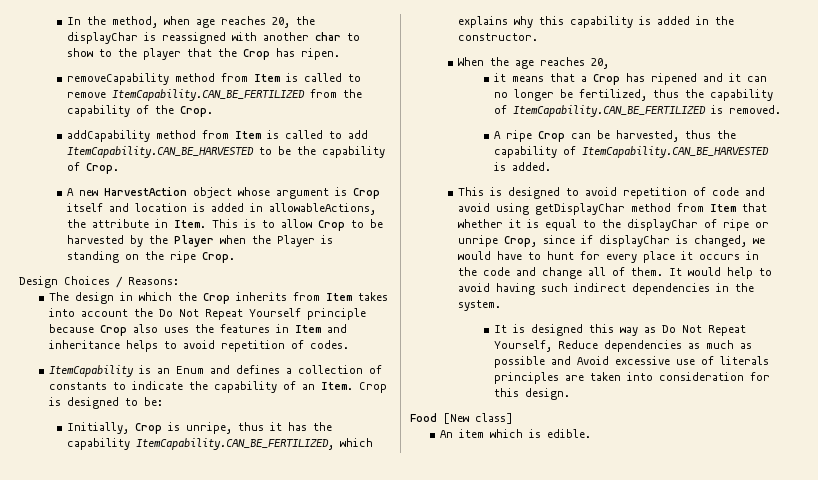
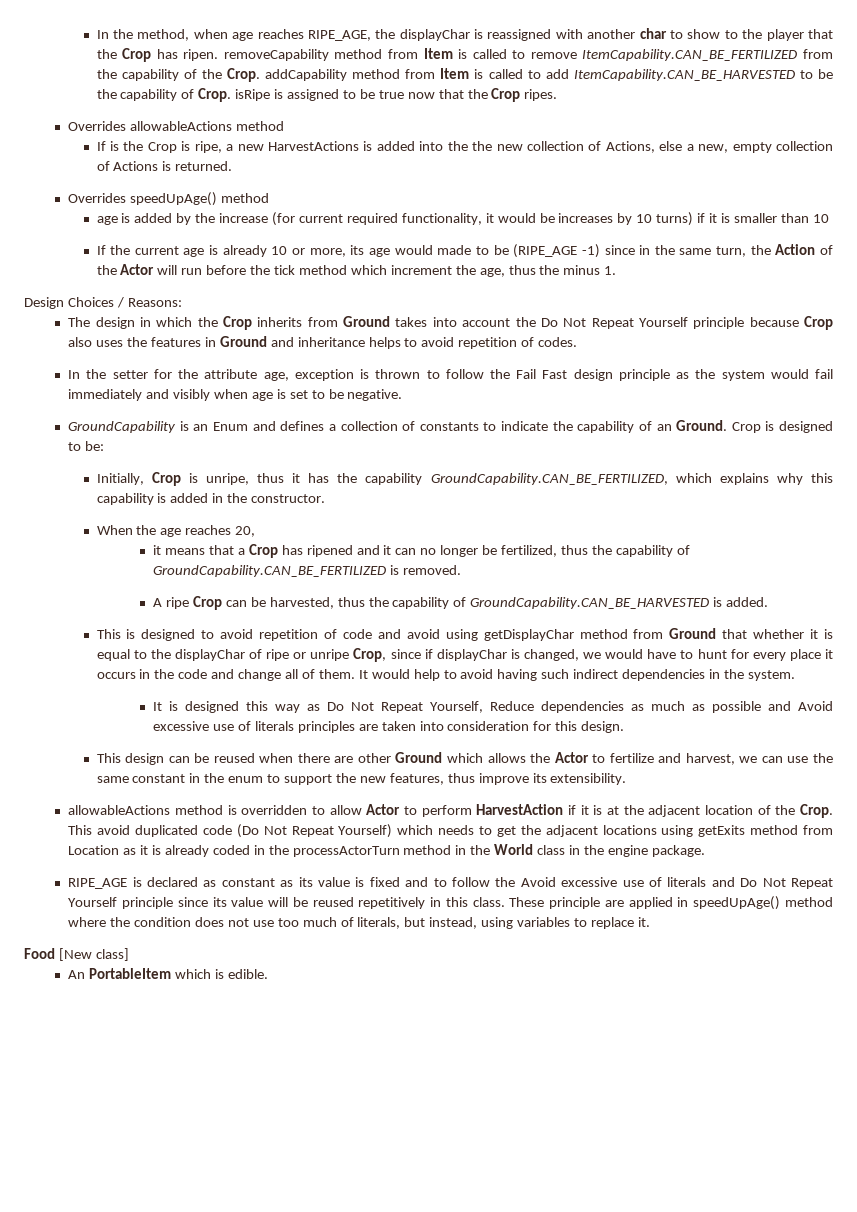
- In the method, when age reaches 20, the displayChar is reassigned with another char to show to the player that the Crop has ripen.
- removeCapability method from Item is called to remove ItemCapability.CAN_BE_FERTILIZED from the capability of the Crop.
- addCapability method from Item is called to add ItemCapability.CAN_BE_HARVESTED to be the capability of Crop.
- A new HarvestAction object whose argument is Crop itself and location is added in allowableActions, the attribute in Item. This is to allow Crop to be harvested by the Player when the Player is standing on the ripe Crop.
+ In the method, when age reaches RIPE_AGE, the displayChar is reassigned with another char to show to the player that the Crop has ripen. removeCapability method from Item is called to remove ItemCapability.CAN_BE_FERTILIZED from the capability of the Crop. addCapability method from Item is called to add ItemCapability.CAN_BE_HARVESTED to be the capability of Crop. isRipe is assigned to be true now that the Crop ripes.
+ Overrides allowableActions method
+ If is the Crop is ripe, a new HarvestActions is added into the the new collection of Actions, else a new, empty collection of Actions is returned.
+ Overrides speedUpAge() method
+ age is added by the increase (for current required functionality, it would be increases by 10 turns) if it is smaller than 10
+ If the current age is already 10 or more, its age would made to be (RIPE_AGE -1) since in the same turn, the Action of the Actor will run before the tick method which increment the age, thus the minus 1.
- The design in which the Crop inherits from Item takes into account the Do Not Repeat Yourself principle because Crop also uses the features in Item and inheritance helps to avoid repetition of codes.
+ The design in which the Crop inherits from Ground takes into account the Do Not Repeat Yourself principle because Crop also uses the features in Ground and inheritance helps to avoid repetition of codes.
- ItemCapability is an Enum and defines a collection of constants to indicate the capability of an Item.
+ In the setter for the attribute age, exception is thrown to follow the Fail Fast design principle as the system would fail immediately and visibly when age is set to be negative.
+ GroundCapability is an Enum and defines a collection of constants to indicate the capability of an Ground.
- Initially, Crop is unripe, thus it has the capability ItemCapability.CAN_BE_FERTILIZED, which explains why this capability is added in the constructor.
+ Initially, Crop is unripe, thus it has the capability GroundCapability.CAN_BE_FERTILIZED, which explains why this capability is added in the constructor.
- it means that a Crop has ripened and it can no longer be fertilized, thus the capability of ItemCapability.CAN_BE_FERTILIZED is removed.
+ it means that a Crop has ripened and it can no longer be fertilized, thus the capability of GroundCapability.CAN_BE_FERTILIZED is removed.
- A ripe Crop can be harvested, thus the capability of ItemCapability.CAN_BE_HARVESTED is added.
+ A ripe Crop can be harvested, thus the capability of GroundCapability.CAN_BE_HARVESTED is added.
- This is designed to avoid repetition of code and avoid using getDisplayChar method from Item that whether it is equal to the displayChar of ripe or unripe Crop, since if displayChar is changed, we would have to hunt for every place it occurs in the code and change all of them.
+ This is designed to avoid repetition of code and avoid using getDisplayChar method from Ground that whether it is equal to the displayChar of ripe or unripe Crop, since if displayChar is changed, we would have to hunt for every place it occurs in the code and change all of them.
+ This design can be reused when there are other Ground which allows the Actor to fertilize and harvest, we can use the same constant in the enum to support the new features, thus improve its extensibility.
+ allowableActions method is overridden to allow Actor to perform HarvestAction if it is at the adjacent location of the Crop. This avoid duplicated code (Do Not Repeat Yourself) which needs to get the adjacent locations using getExits method from Location as it is already coded in the processActorTurn method in the World class in the engine package.
+ RIPE_AGE is declared as constant as its value is fixed and to follow the Avoid excessive use of literals and Do Not Repeat Yourself principle since its value will be reused repetitively in this class. These principle are applied in speedUpAge() method where the condition does not use too much of literals, but instead, using variables to replace it.
- An item which is edible.
+ An PortableItem which is edible.

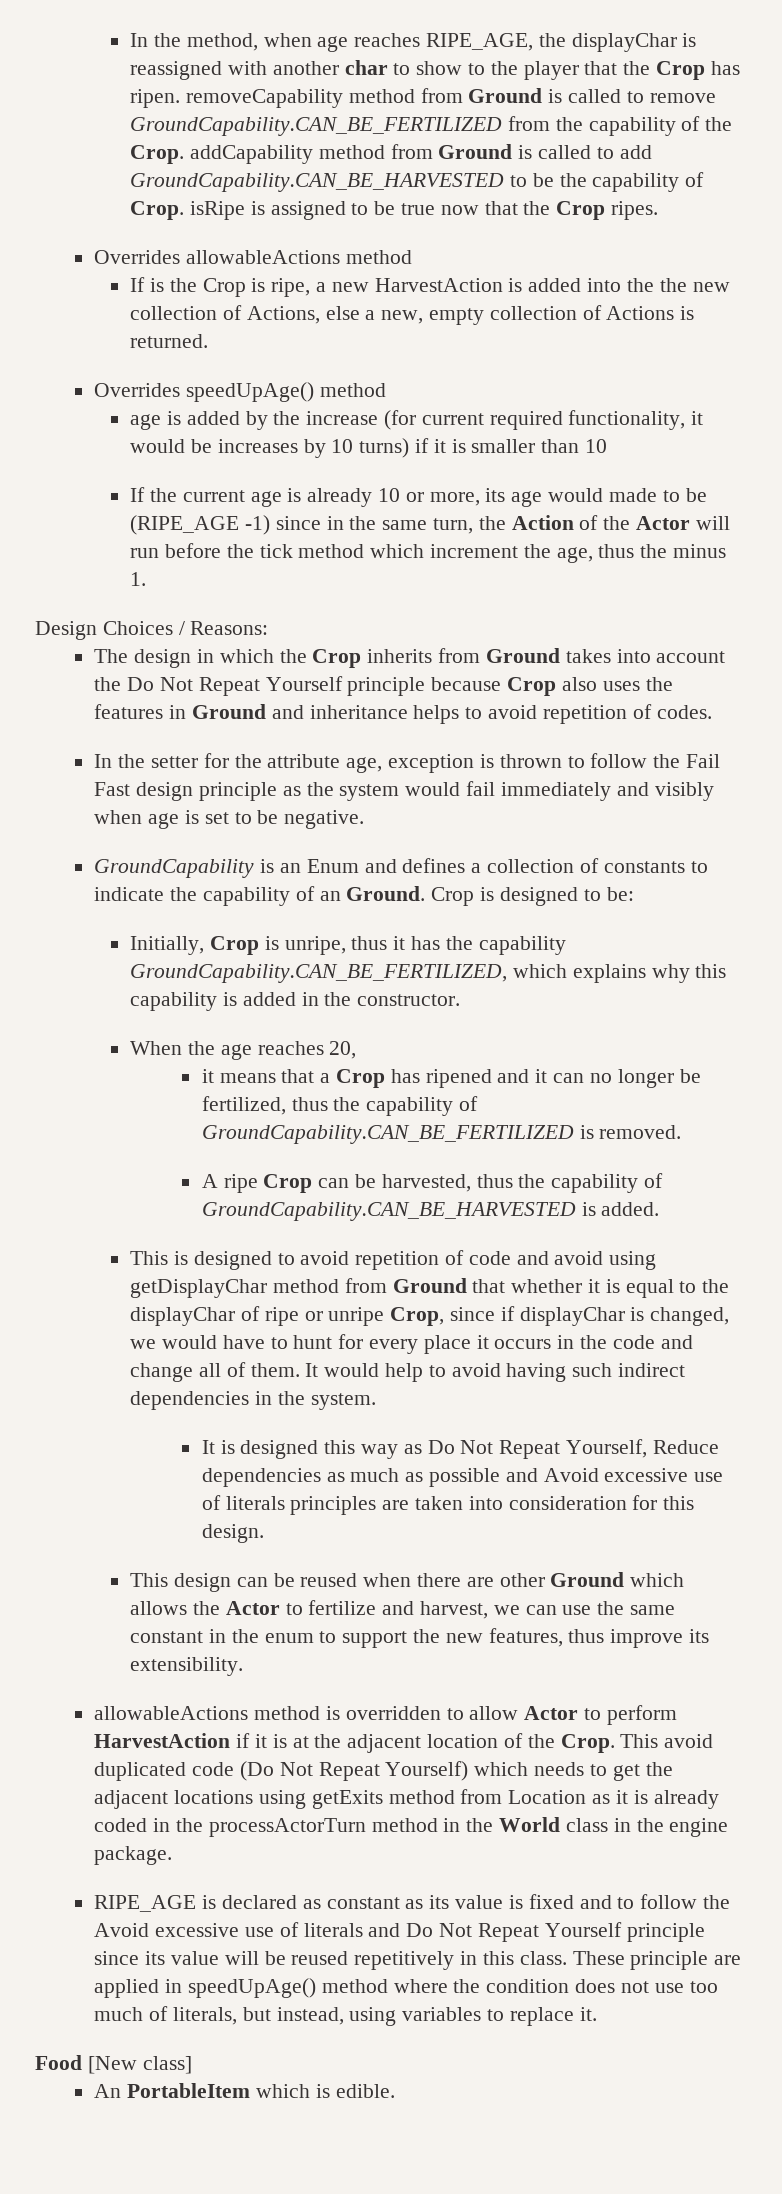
- In the method, when age reaches RIPE_AGE, the displayChar is reassigned with another char to show to the player that the Crop has ripen. removeCapability method from Item is called to remove ItemCapability.CAN_BE_FERTILIZED from the capability of the Crop. addCapability method from Item is called to add ItemCapability.CAN_BE_HARVESTED to be the capability of Crop. isRipe is assigned to be true now that the Crop ripes.
+ In the method, when age reaches RIPE_AGE, the displayChar is reassigned with another char to show to the player that the Crop has ripen. removeCapability method from Ground is called to remove GroundCapability.CAN_BE_FERTILIZED from the capability of the Crop. addCapability method from Ground is called to add GroundCapability.CAN_BE_HARVESTED to be the capability of Crop. isRipe is assigned to be true now that the Crop ripes.
- If is the Crop is ripe, a new HarvestActions is added into the the new collection of Actions, else a new, empty collection of Actions is returned.
+ If is the Crop is ripe, a new HarvestAction is added into the the new collection of Actions, else a new, empty collection of Actions is returned.

